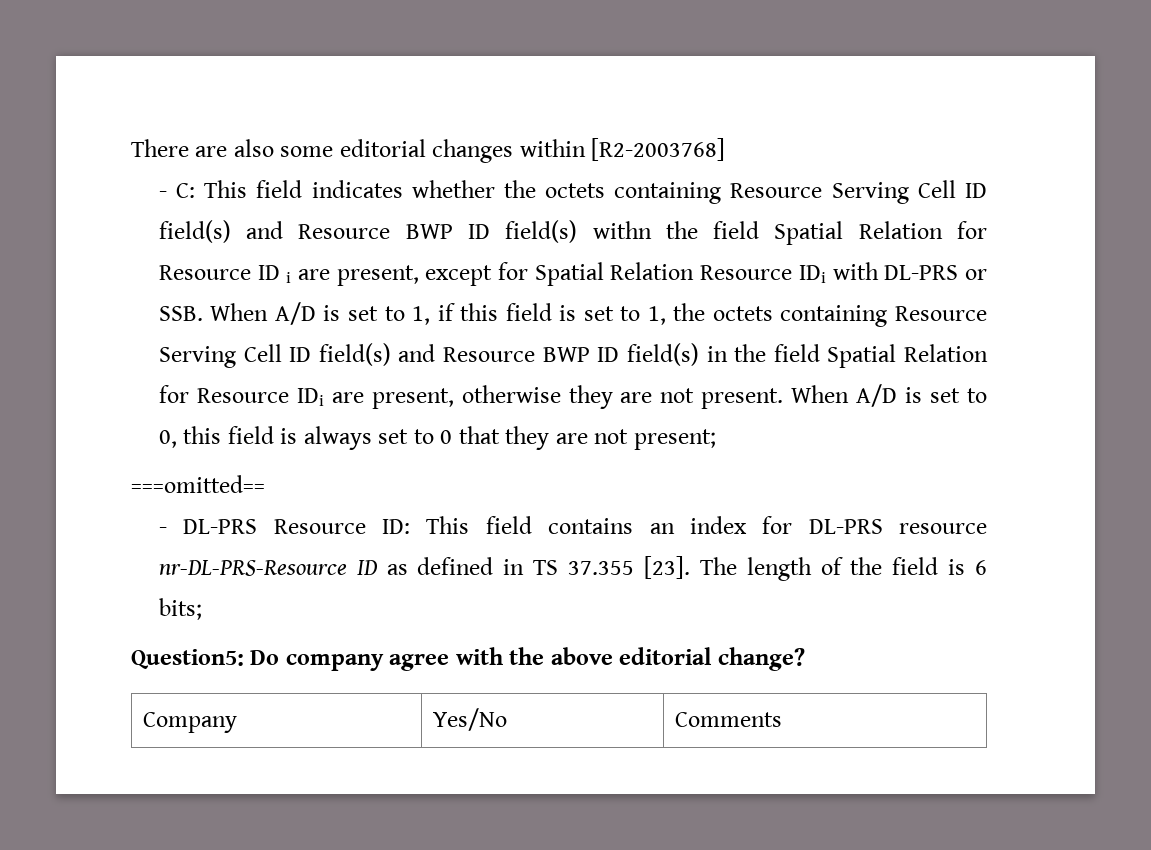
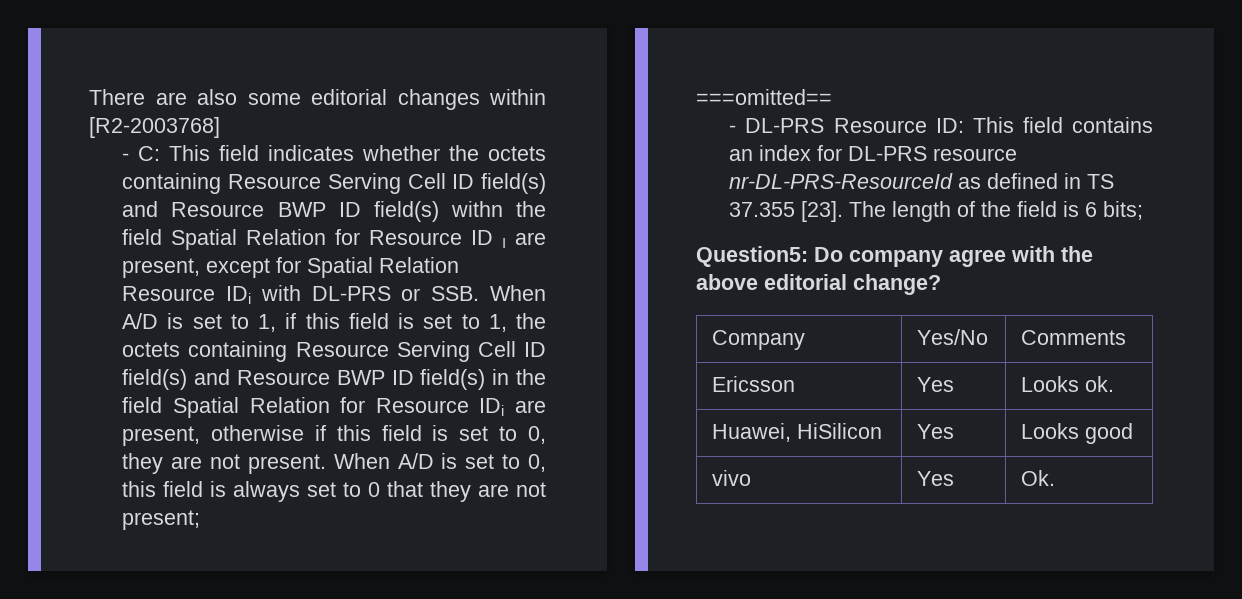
- This field indicates whether the octets containing Resource Serving Cell ID field(s) and Resource BWP ID field(s) withn the field Spatial Relation for Resource ID i are present, except for Spatial Relation Resource IDi with DL-PRS or SSB. When A/D is set to 1, if this field is set to 1, the octets containing Resource Serving Cell ID field(s) and Resource BWP ID field(s) in the field Spatial Relation for Resource IDi are present, otherwise they are not present.
+ This field indicates whether the octets containing Resource Serving Cell ID field(s) and Resource BWP ID field(s) withn the field Spatial Relation for Resource ID I are present, except for Spatial Relation Resource IDi with DL-PRS or SSB. When A/D is set to 1, if this field is set to 1, the octets containing Resource Serving Cell ID field(s) and Resource BWP ID field(s) in the field Spatial Relation for Resource IDi are present, otherwise if this field is set to 0, they are not present.
- - DL-PRS Resource ID: This field contains an index for DL-PRS resource nr-DL-PRS-Resource ID as defined in TS 37.355 [23].
+ - DL-PRS Resource ID: This field contains an index for DL-PRS resource nr-DL-PRS-ResourceId as defined in TS 37.355 [23].
+ Ericsson | Yes | Looks ok.
+ Huawei, HiSilicon | Yes | Looks good
+ vivo | Yes | Ok.

